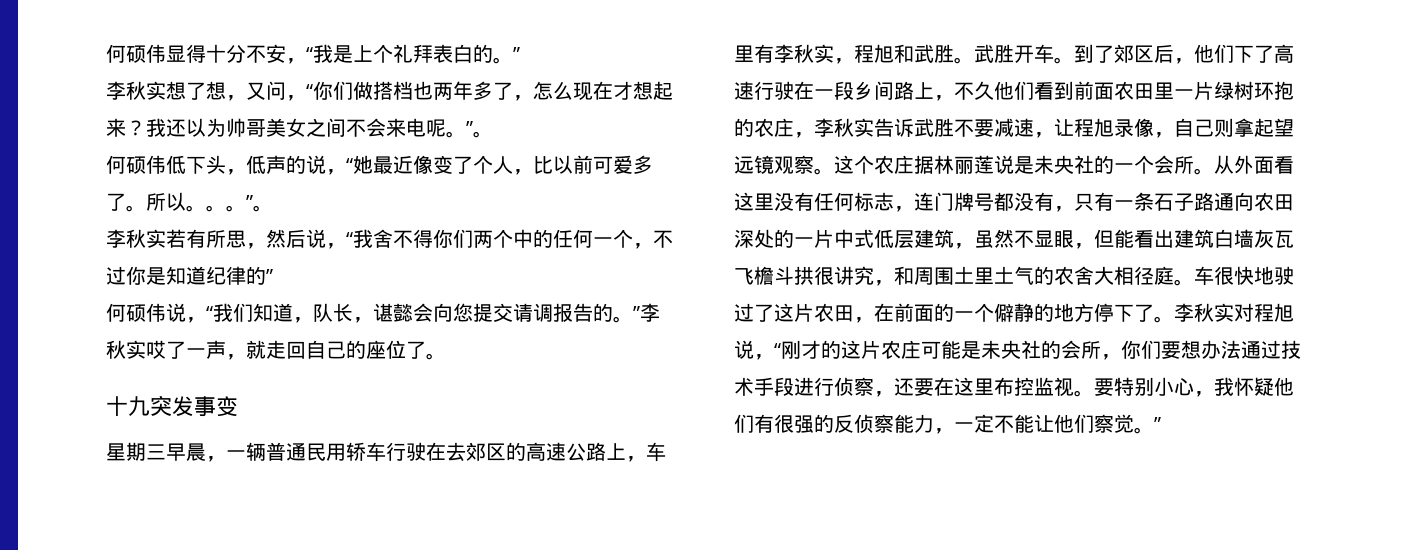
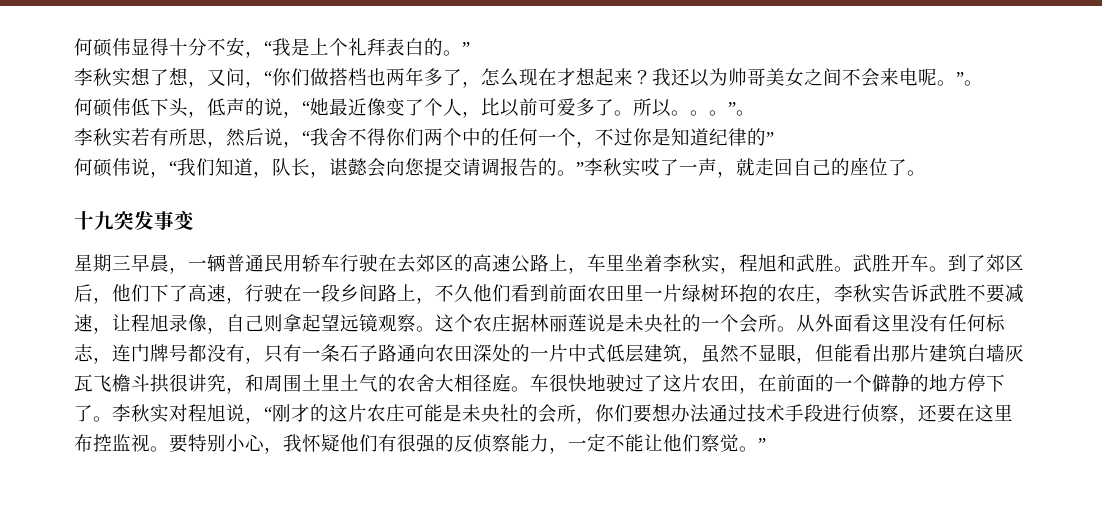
- 星期三早晨，一辆普通民用轿车行驶在去郊区的高速公路上，车里有李秋实，程旭和武胜。
+ 星期三早晨，一辆普通民用轿车行驶在去郊区的高速公路上，车里坐着李秋实，程旭和武胜。
- 到了郊区后，他们下了高速行驶在一段乡间路上，不久他们看到前面农田里一片绿树环抱的农庄，李秋实告诉武胜不要减速，让程旭录像，自己则拿起望远镜观察。
+ 到了郊区后，他们下了高速，行驶在一段乡间路上，不久他们看到前面农田里一片绿树环抱的农庄，李秋实告诉武胜不要减速，让程旭录像，自己则拿起望远镜观察。
- 从外面看这里没有任何标志，连门牌号都没有，只有一条石子路通向农田深处的一片中式低层建筑，虽然不显眼，但能看出建筑白墙灰瓦飞檐斗拱很讲究，和周围土里土气的农舍大相径庭。
+ 从外面看这里没有任何标志，连门牌号都没有，只有一条石子路通向农田深处的一片中式低层建筑，虽然不显眼，但能看出那片建筑白墙灰瓦飞檐斗拱很讲究，和周围土里土气的农舍大相径庭。

